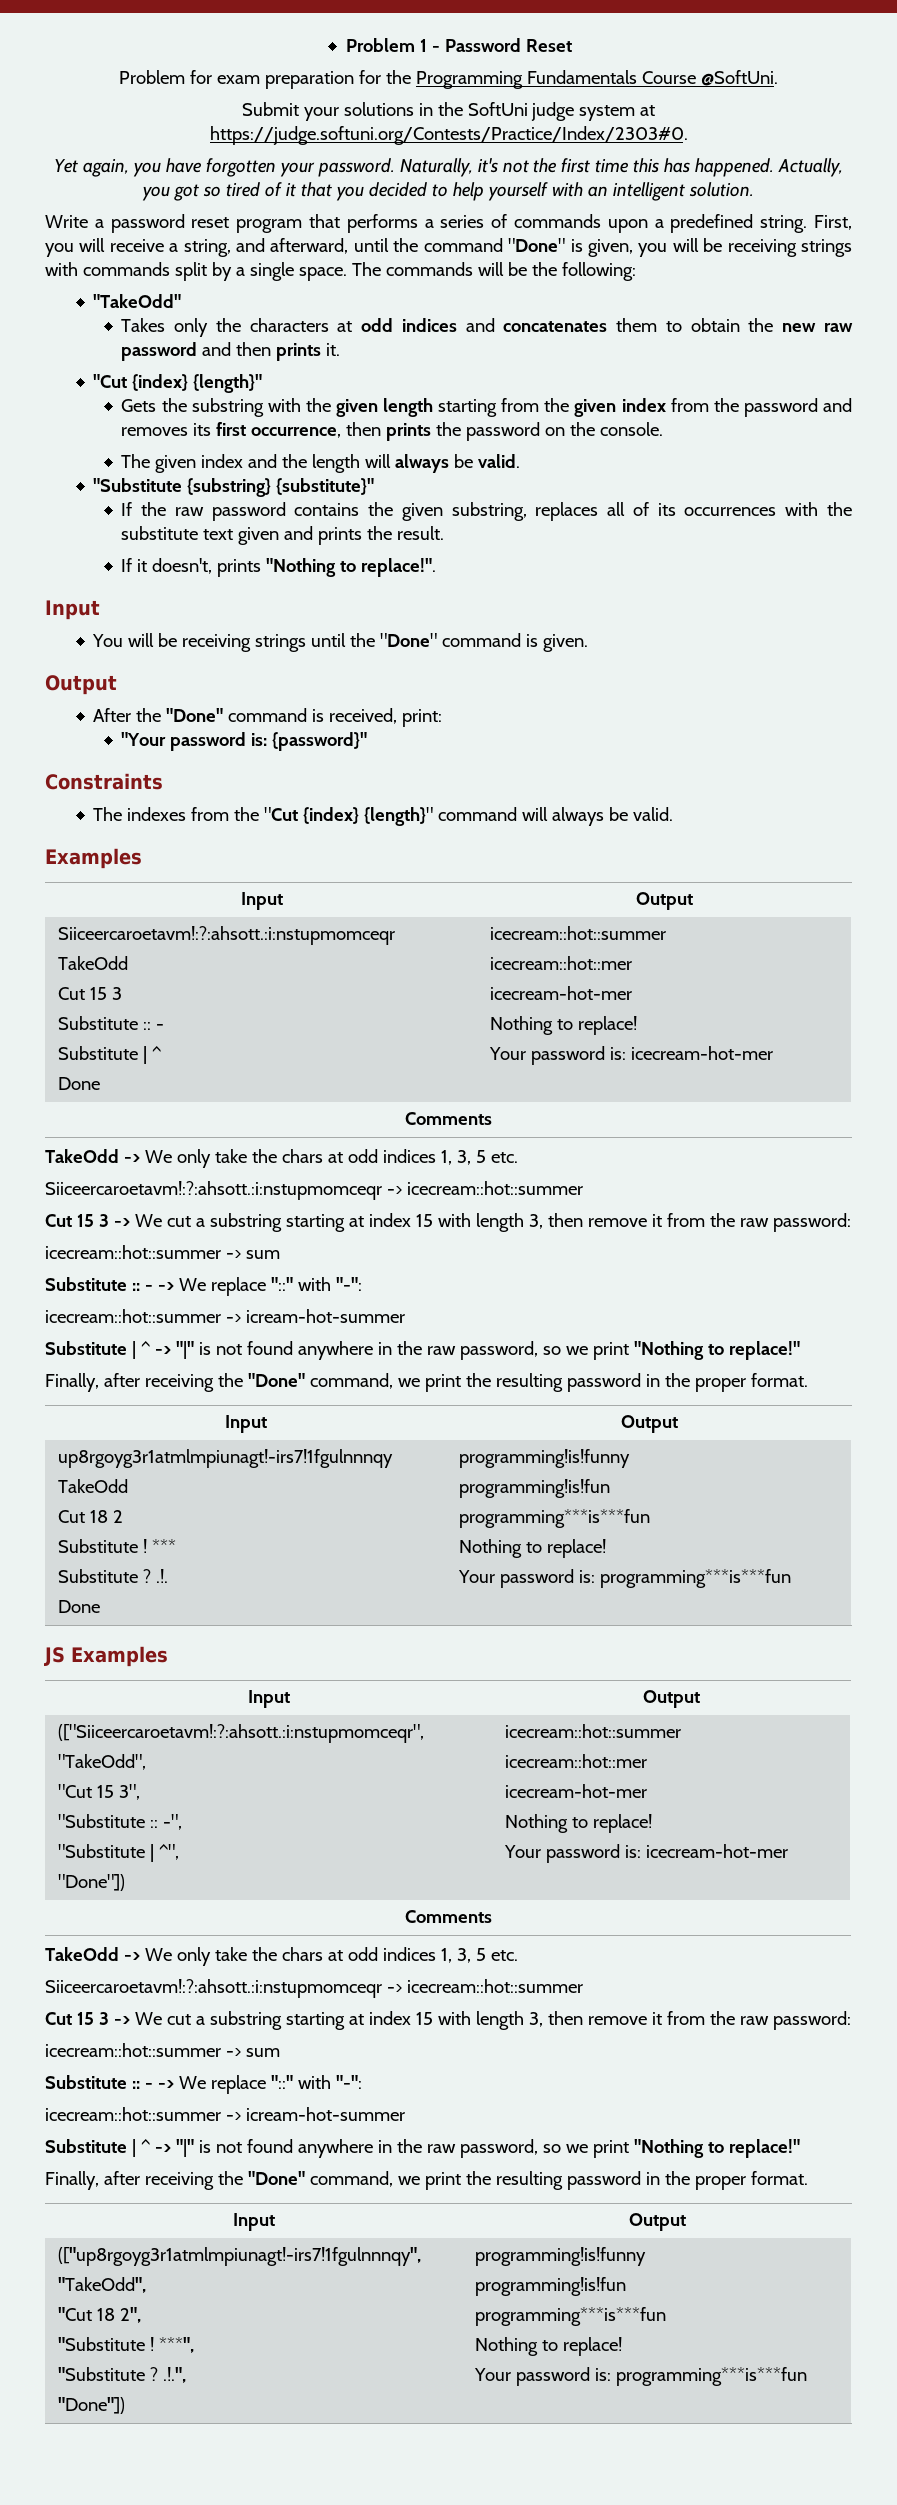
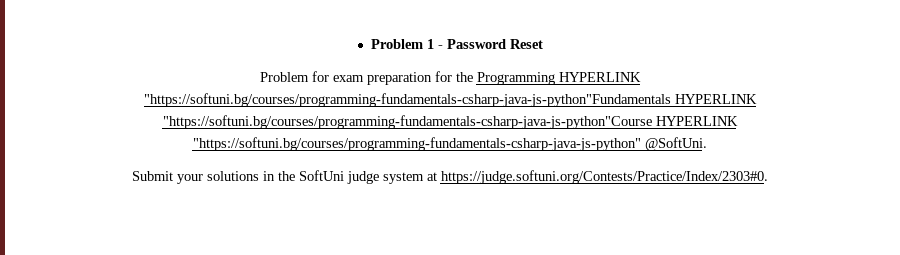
- Problem for exam preparation for the Programming Fundamentals Course @SoftUni.
+ Problem for exam preparation for the Programming HYPERLINK "https://softuni.bg/courses/programming-fundamentals-csharp-java-js-python"Fundamentals HYPERLINK "https://softuni.bg/courses/programming-fundamentals-csharp-java-js-python"Course HYPERLINK "https://softuni.bg/courses/programming-fundamentals-csharp-java-js-python" @SoftUni.
- Yet again, you have forgotten your password. Naturally, it's not the first time this has happened. Actually, you got so tired of it that you decided to help yourself with an intelligent solution.
- Write a password reset program that performs a series of commands upon a predefined string. First, you will receive a string, and afterward, until the command "Done" is given, you will be receiving strings with commands split by a single space. The commands will be the following:
- "TakeOdd"
- Takes only the characters at odd indices and concatenates them to obtain the new raw password and then prints it.
- "Cut {index} {length}"
- Gets the substring with the given length starting from the given index from the password and removes its first occurrence, then prints the password on the console.
- The given index and the length will always be valid.
- "Substitute {substring} {substitute}"
- If the raw password contains the given substring, replaces all of its occurrences with the substitute text given and prints the result.
- If it doesn't, prints "Nothing to replace!".
- Input
- You will be receiving strings until the "Done" command is given.
- Output
- After the "Done" command is received, print:
- "Your password is: {password}"
- Constraints
- The indexes from the "Cut {index} {length}" command will always be valid.
- Examples
- Input | Output
- Siiceercaroetavm!:?:ahsott.:i:nstupmomceqr
- TakeOdd
- Cut 15 3
- Substitute :: -
- Substitute | ^
- Done | icecream::hot::summer
- icecream::hot::mer
- icecream-hot-mer
- Nothing to replace!
- Your password is: icecream-hot-mer
- Comments
- TakeOdd -> We only take the chars at odd indices 1, 3, 5 etc.
- Siiceercaroetavm!:?:ahsott.:i:nstupmomceqr -> icecream::hot::summer
- Cut 15 3 -> We cut a substring starting at index 15 with length 3, then remove it from the raw password:
- icecream::hot::summer -> sum
- Substitute :: - -> We replace "::" with "-":
- icecream::hot::summer -> icream-hot-summer
- Substitute | ^ -> "|" is not found anywhere in the raw password, so we print "Nothing to replace!"
- Finally, after receiving the "Done" command, we print the resulting password in the proper format.
- Input | Output
- up8rgoyg3r1atmlmpiunagt!-irs7!1fgulnnnqy
- TakeOdd
- Cut 18 2
- Substitute ! ***
- Substitute ? .!.
- Done | programming!is!funny
- programming!is!fun
- programming***is***fun
- Nothing to replace!
- Your password is: programming***is***fun
- JS Examples
- Input | Output
- (["Siiceercaroetavm!:?:ahsott.:i:nstupmomceqr",
- "TakeOdd",
- "Cut 15 3",
- "Substitute :: -",
- "Substitute | ^",
- "Done"]) | icecream::hot::summer
- icecream::hot::mer
- icecream-hot-mer
- Nothing to replace!
- Your password is: icecream-hot-mer
- Comments
- TakeOdd -> We only take the chars at odd indices 1, 3, 5 etc.
- Siiceercaroetavm!:?:ahsott.:i:nstupmomceqr -> icecream::hot::summer
- Cut 15 3 -> We cut a substring starting at index 15 with length 3, then remove it from the raw password:
- icecream::hot::summer -> sum
- Substitute :: - -> We replace "::" with "-":
- icecream::hot::summer -> icream-hot-summer
- Substitute | ^ -> "|" is not found anywhere in the raw password, so we print "Nothing to replace!"
- Finally, after receiving the "Done" command, we print the resulting password in the proper format.
- Input | Output
- (["up8rgoyg3r1atmlmpiunagt!-irs7!1fgulnnnqy",
- "TakeOdd",
- "Cut 18 2",
- "Substitute ! ***",
- "Substitute ? .!.",
- "Done"]) | programming!is!funny
- programming!is!fun
- programming***is***fun
- Nothing to replace!
- Your password is: programming***is***fun

